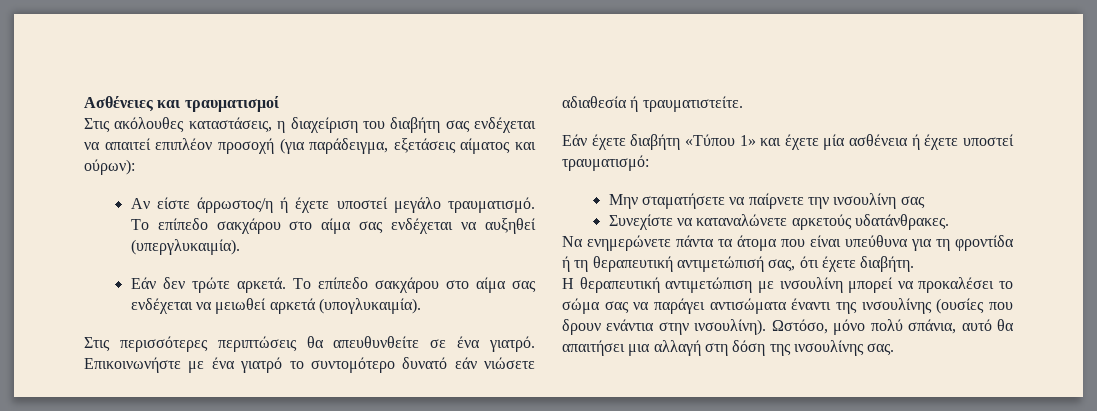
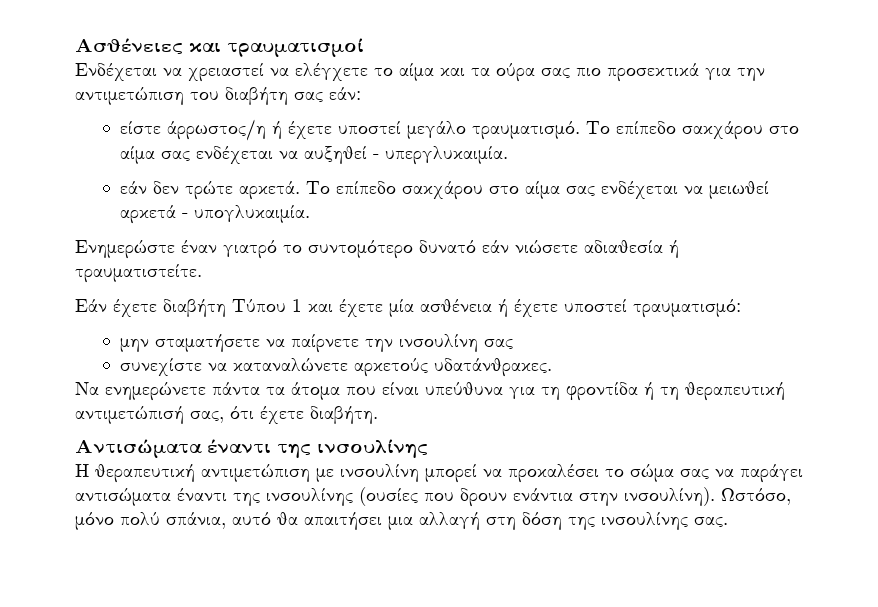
- Στις ακόλουθες καταστάσεις, η διαχείριση του διαβήτη σας ενδέχεται να απαιτεί επιπλέον προσοχή (για παράδειγμα, εξετάσεις αίματος και ούρων):
- Αν είστε άρρωστος/η ή έχετε υποστεί μεγάλο τραυματισμό.
+ Ενδέχεται να χρειαστεί να ελέγχετε το αίμα και τα ούρα σας πιο προσεκτικά για την αντιμετώπιση του διαβήτη σας εάν:
+ είστε άρρωστος/η ή έχετε υποστεί μεγάλο τραυματισμό.
- Το επίπεδο σακχάρου στο αίμα σας ενδέχεται να αυξηθεί (υπεργλυκαιμία).
- Εάν δεν τρώτε αρκετά.
+ Το επίπεδο σακχάρου στο αίμα σας ενδέχεται να αυξηθεί - υπεργλυκαιμία.
+ εάν δεν τρώτε αρκετά.
- Το επίπεδο σακχάρου στο αίμα σας ενδέχεται να μειωθεί αρκετά (υπογλυκαιμία).
- Στις περισσότερες περιπτώσεις θα απευθυνθείτε σε ένα γιατρό. Επικοινωνήστε με ένα γιατρό το συντομότερο δυνατό εάν νιώσετε αδιαθεσία ή τραυματιστείτε.
+ Το επίπεδο σακχάρου στο αίμα σας ενδέχεται να μειωθεί αρκετά - υπογλυκαιμία.
+ Ενημερώστε έναν γιατρό το συντομότερο δυνατό εάν νιώσετε αδιαθεσία ή τραυματιστείτε.
- Εάν έχετε διαβήτη «Τύπου 1» και έχετε μία ασθένεια ή έχετε υποστεί τραυματισμό:
+ Εάν έχετε διαβήτη Τύπου 1 και έχετε μία ασθένεια ή έχετε υποστεί τραυματισμό:
- Μην σταματήσετε να παίρνετε την ινσουλίνη σας
+ μην σταματήσετε να παίρνετε την ινσουλίνη σας
- Συνεχίστε να καταναλώνετε αρκετούς υδατάνθρακες.
+ συνεχίστε να καταναλώνετε αρκετούς υδατάνθρακες.
+ Αντισώματα έναντι της ινσουλίνης

